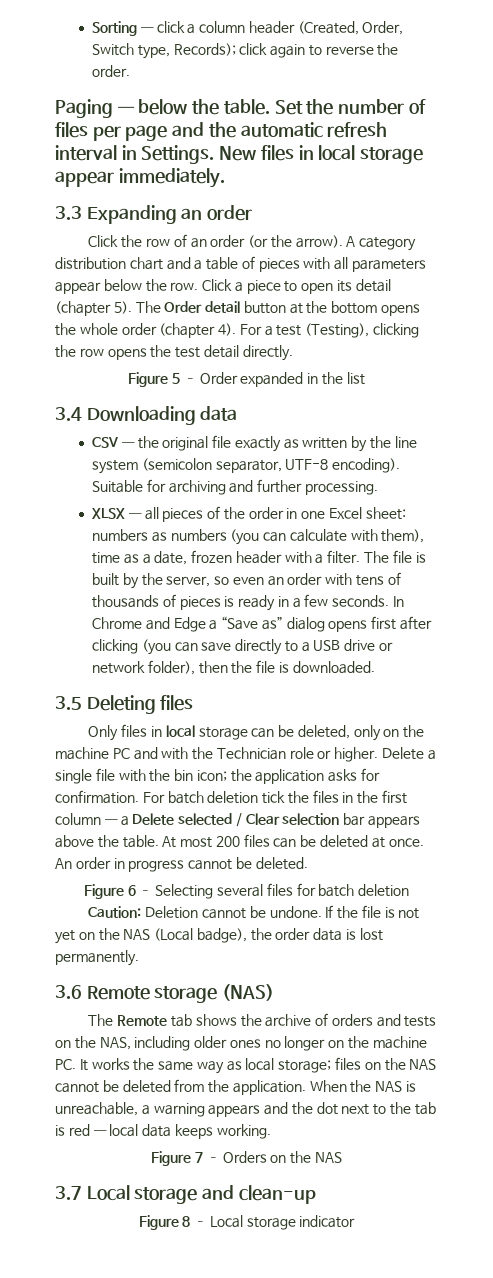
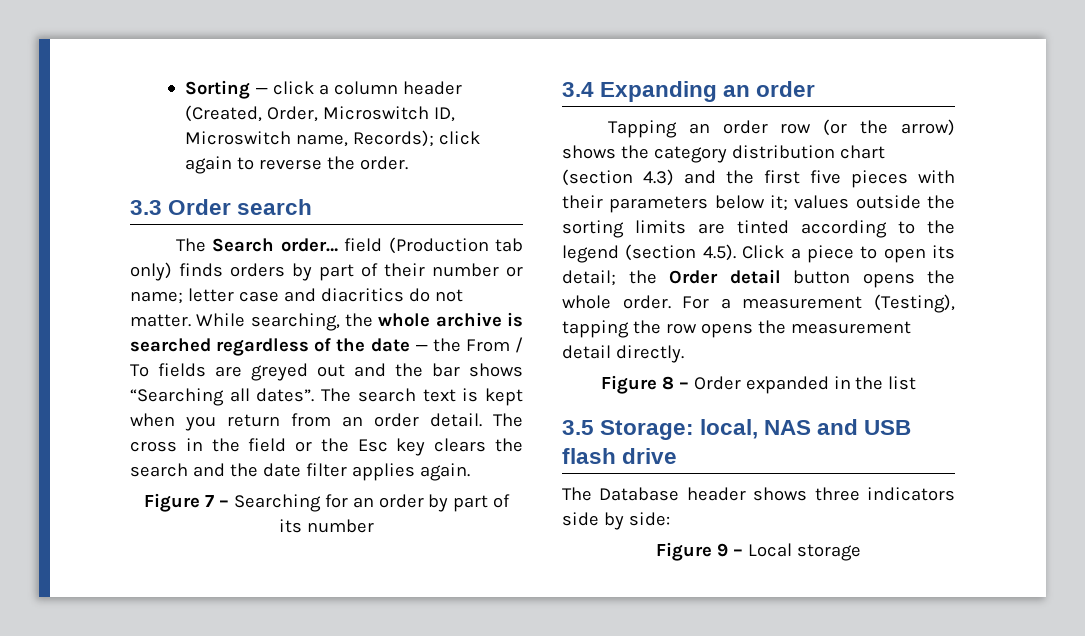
- Sorting — click a column header (Created, Order, Switch type, Records); click again to reverse the order.
+ Sorting — click a column header (Created, Order, Microswitch ID, Microswitch name, Records); click again to reverse the order.
- Paging — below the table. Set the number of files per page and the automatic refresh interval in Settings. New files in local storage appear immediately.
- 3.3 Expanding an order
+ 3.3 Order search
+ The Search order… field (Production tab only) finds orders by part of their number or name; letter case and diacritics do not matter. While searching, the whole archive is searched regardless of the date — the From / To fields are greyed out and the bar shows “Searching all dates”. The search text is kept when you return from an order detail. The cross in the field or the Esc key clears the search and the date filter applies again.
+ Figure 7 – Searching for an order by part of its number
+ 3.4 Expanding an order
- Click the row of an order (or the arrow). A category distribution chart and a table of pieces with all parameters appear below the row. Click a piece to open its detail (chapter 5). The Order detail button at the bottom opens the whole order (chapter 4). For a test (Testing), clicking the row opens the test detail directly.
+ Tapping an order row (or the arrow) shows the category distribution chart (section 4.3) and the first five pieces with their parameters below it; values outside the sorting limits are tinted according to the legend (section 4.5). Click a piece to open its detail; the Order detail button opens the whole order. For a measurement (Testing), tapping the row opens the measurement detail directly.
- Figure 5 – Order expanded in the list
+ Figure 8 – Order expanded in the list
- 3.4 Downloading data
- CSV — the original file exactly as written by the line system (semicolon separator, UTF-8 encoding). Suitable for archiving and further processing.
- XLSX — all pieces of the order in one Excel sheet: numbers as numbers (you can calculate with them), time as a date, frozen header with a filter. The file is built by the server, so even an order with tens of thousands of pieces is ready in a few seconds. In Chrome and Edge a “Save as” dialog opens first after clicking (you can save directly to a USB drive or network folder), then the file is downloaded.
- 3.5 Deleting files
- Only files in local storage can be deleted, only on the machine PC and with the Technician role or higher. Delete a single file with the bin icon; the application asks for confirmation. For batch deletion tick the files in the first column — a Delete selected / Clear selection bar appears above the table. At most 200 files can be deleted at once. An order in progress cannot be deleted.
- Figure 6 – Selecting several files for batch deletion
- Caution: Deletion cannot be undone. If the file is not yet on the NAS (Local badge), the order data is lost permanently.
- 3.6 Remote storage (NAS)
- The Remote tab shows the archive of orders and tests on the NAS, including older ones no longer on the machine PC. It works the same way as local storage; files on the NAS cannot be deleted from the application. When the NAS is unreachable, a warning appears and the dot next to the tab is red — local data keeps working.
- Figure 7 – Orders on the NAS
- 3.7 Local storage and clean-up
- Figure 8 – Local storage indicator
+ 3.5 Storage: local, NAS and USB flash drive
+ The Database header shows three indicators side by side:
+ Figure 9 – Local storage

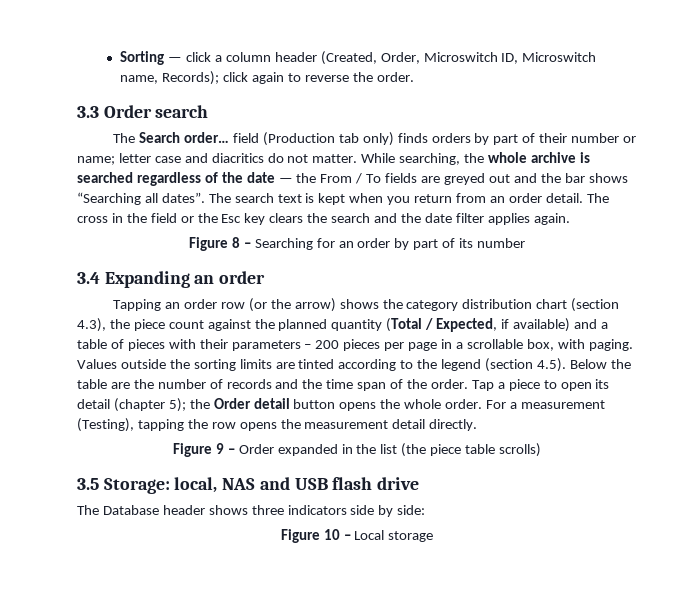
- Figure 7 – Searching for an order by part of its number
+ Figure 8 – Searching for an order by part of its number
- Tapping an order row (or the arrow) shows the category distribution chart (section 4.3) and the first five pieces with their parameters below it; values outside the sorting limits are tinted according to the legend (section 4.5). Click a piece to open its detail; the Order detail button opens the whole order.
+ Tapping an order row (or the arrow) shows the category distribution chart (section 4.3), the piece count against the planned quantity (Total / Expected, if available) and a table of pieces with their parameters – 200 pieces per page in a scrollable box, with paging. Values outside the sorting limits are tinted according to the legend (section 4.5). Below the table are the number of records and the time span of the order. Tap a piece to open its detail (chapter 5); the Order detail button opens the whole order.
- Figure 8 – Order expanded in the list
+ Figure 9 – Order expanded in the list (the piece table scrolls)
- Figure 9 – Local storage
+ Figure 10 – Local storage

